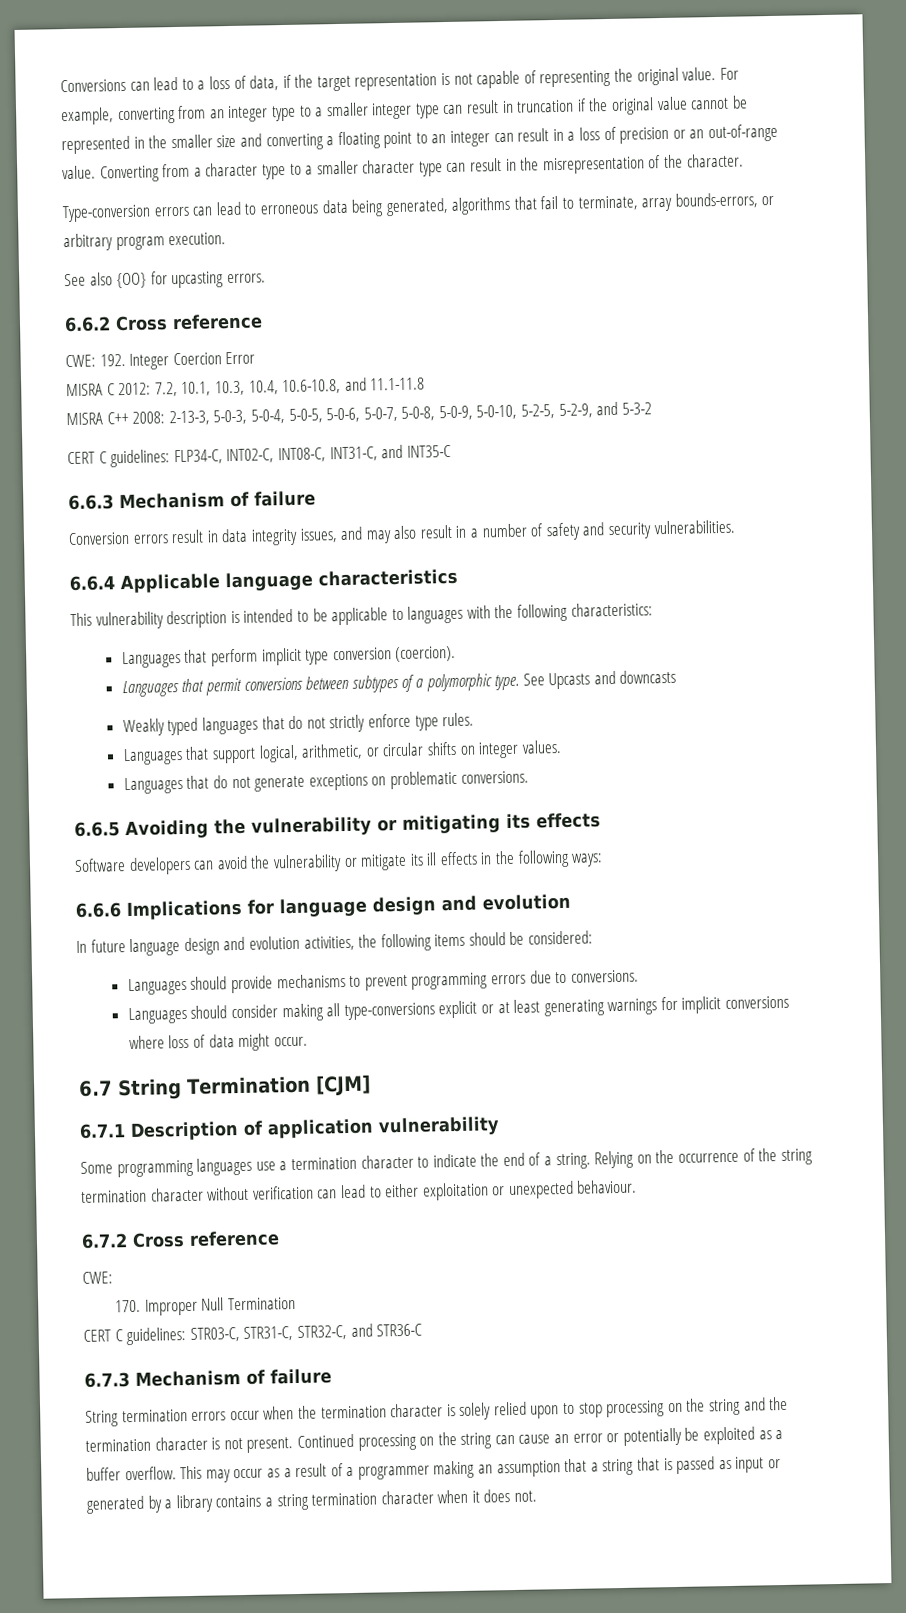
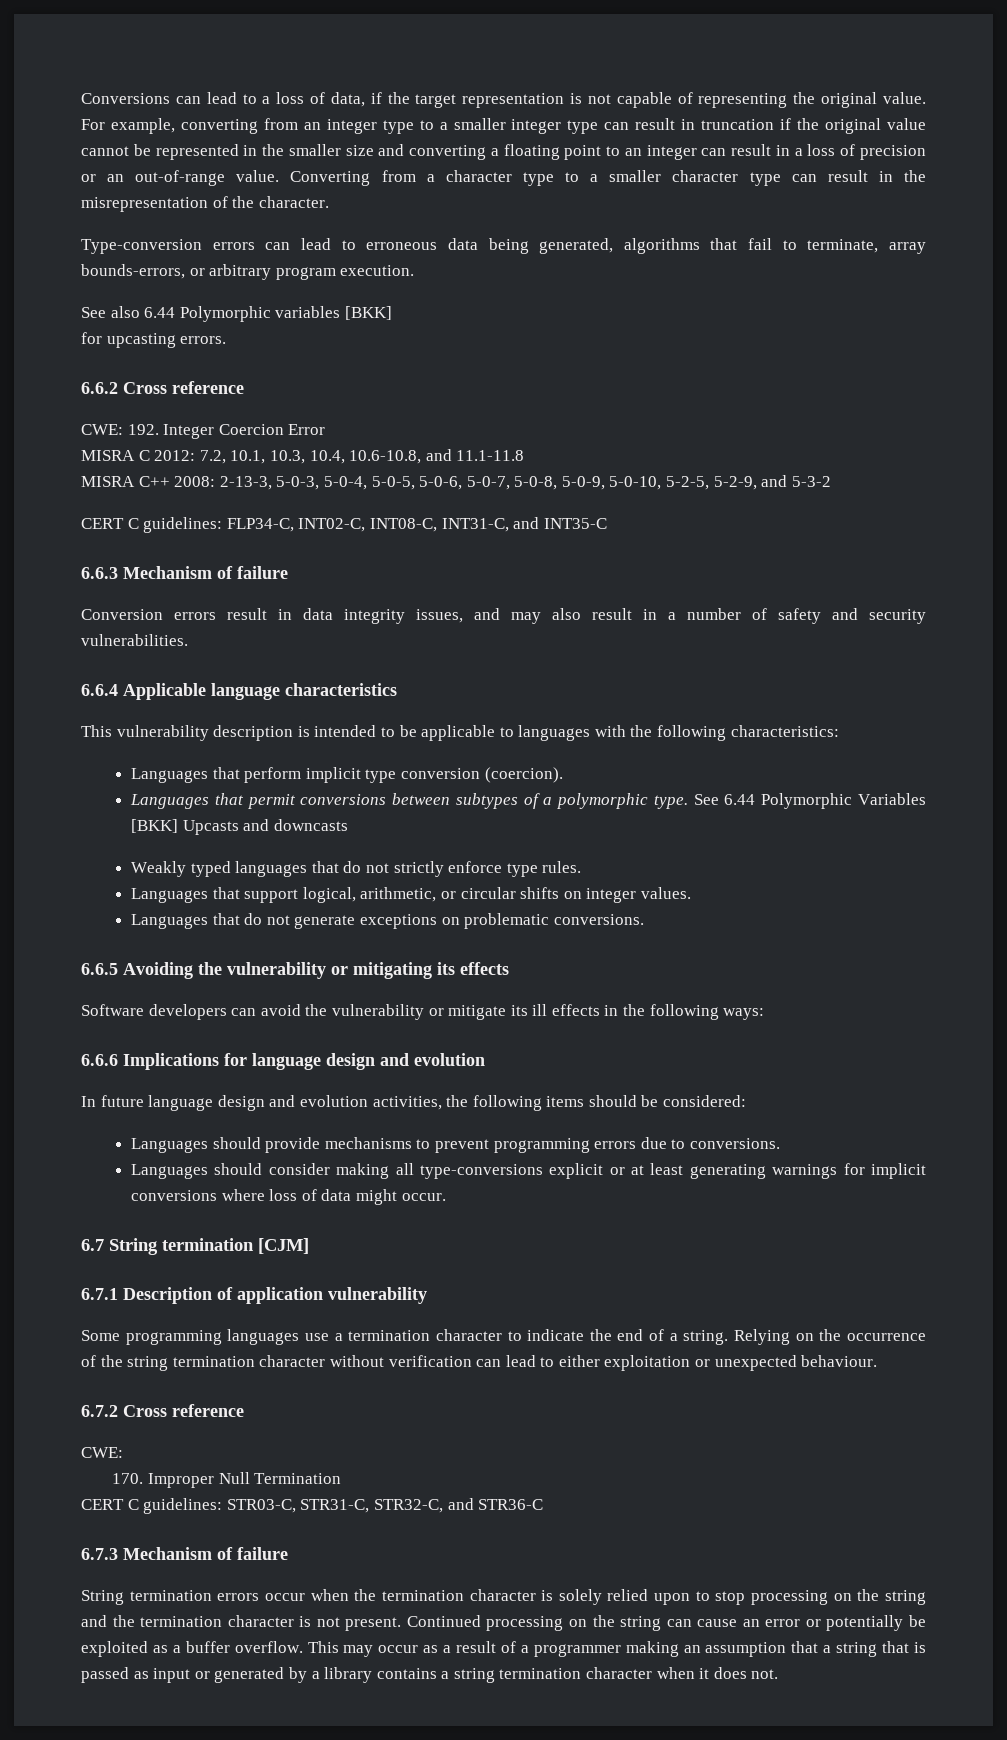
- See also {OO} for upcasting errors.
+ See also 6.44 Polymorphic variables [BKK]
+ for upcasting errors.
- See Upcasts and downcasts
+ See 6.44 Polymorphic Variables [BKK] Upcasts and downcasts
- 6.7 String Termination [CJM]
+ 6.7 String termination [CJM]

